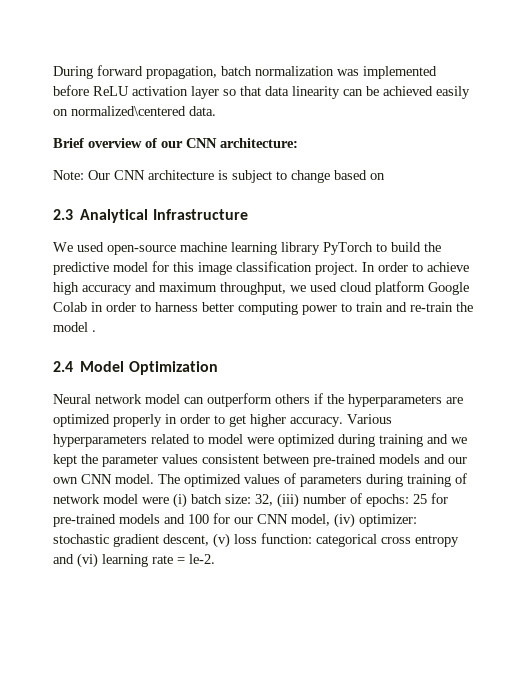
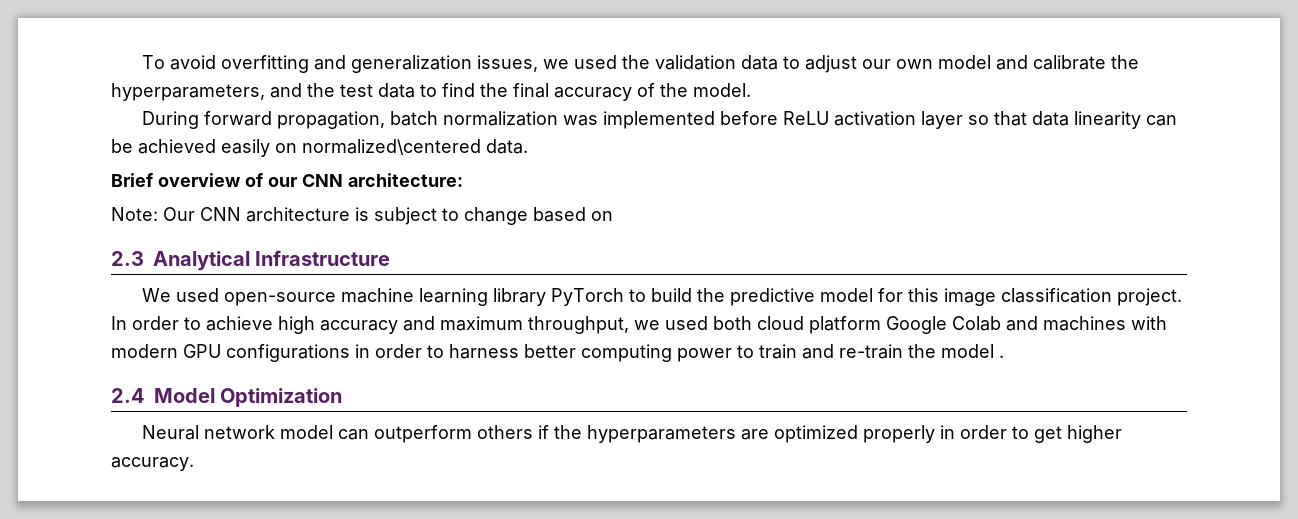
+ To avoid overfitting and generalization issues, we used the validation data to adjust our own model and calibrate the hyperparameters, and the test data to find the final accuracy of the model.
- In order to achieve high accuracy and maximum throughput, we used cloud platform Google Colab in order to harness better computing power to train and re-train the model .
+ In order to achieve high accuracy and maximum throughput, we used both cloud platform Google Colab and machines with modern GPU configurations in order to harness better computing power to train and re-train the model .
- Various hyperparameters related to model were optimized during training and we kept the parameter values consistent between pre-trained models and our own CNN model. The optimized values of parameters during training of network model were (i) batch size: 32, (iii) number of epochs: 25 for pre-trained models and 100 for our CNN model, (iv) optimizer: stochastic gradient descent, (v) loss function: categorical cross entropy and (vi) learning rate = le-2.

